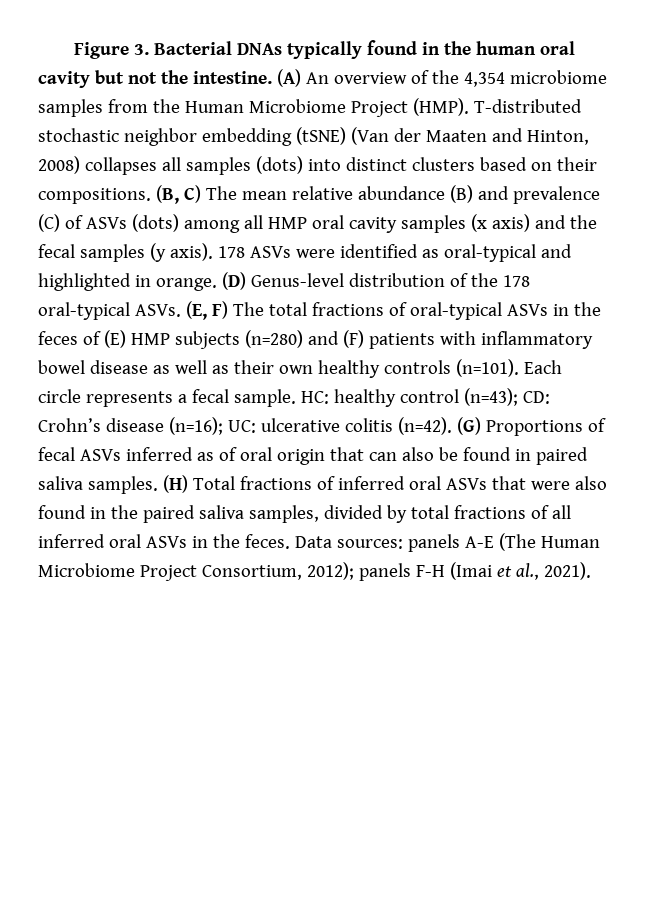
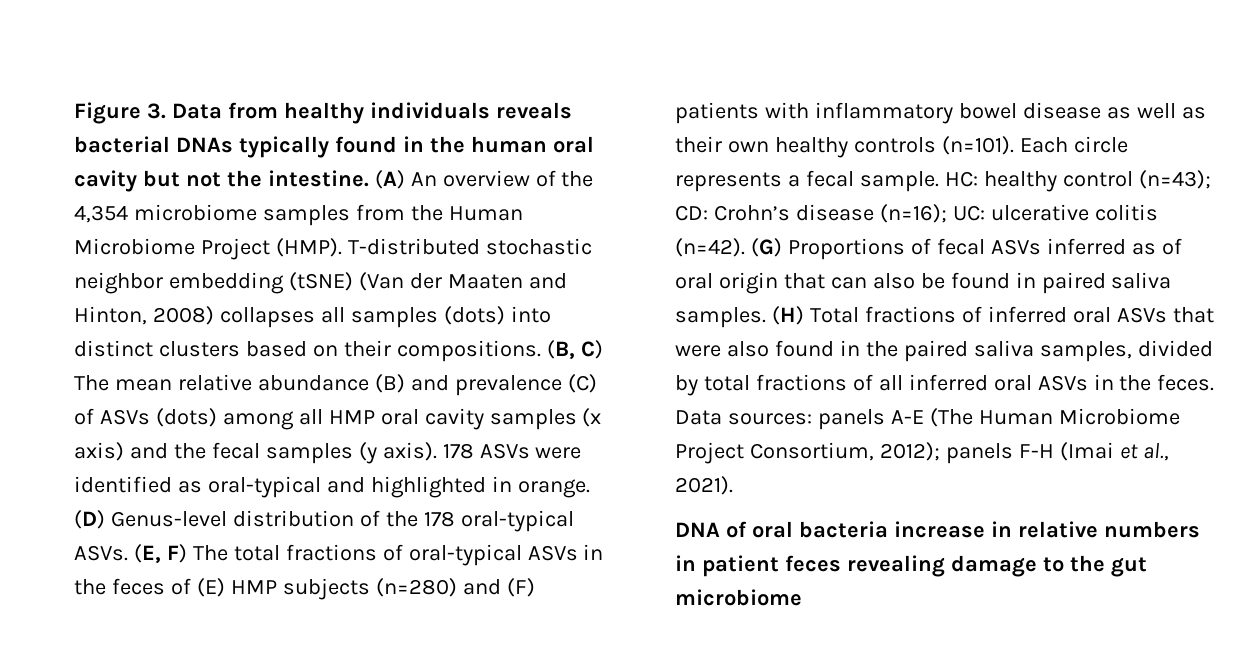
- Figure 3. Bacterial DNAs typically found in the human oral cavity but not the intestine.
+ Figure 3. Data from healthy individuals reveals bacterial DNAs typically found in the human oral cavity but not the intestine.
+ DNA of oral bacteria increase in relative numbers in patient feces revealing damage to the gut microbiome

